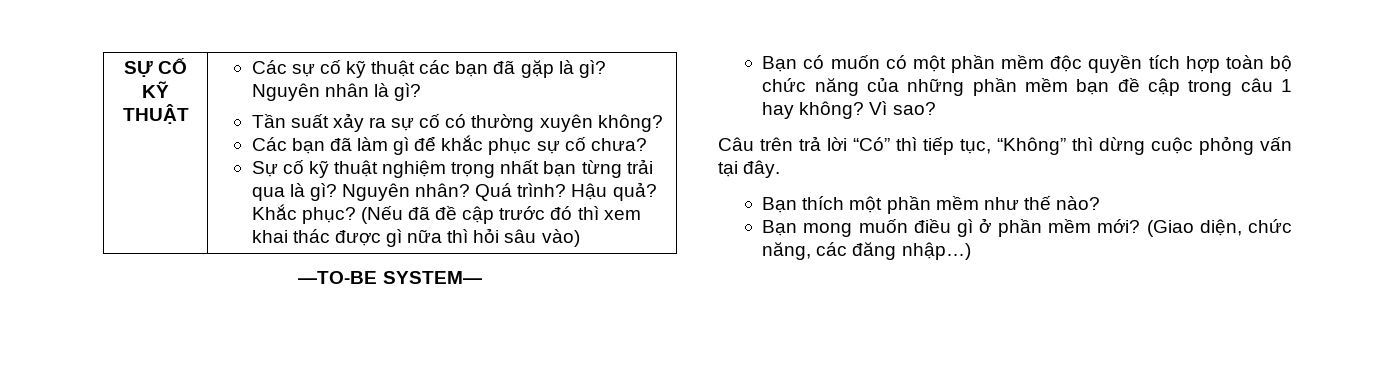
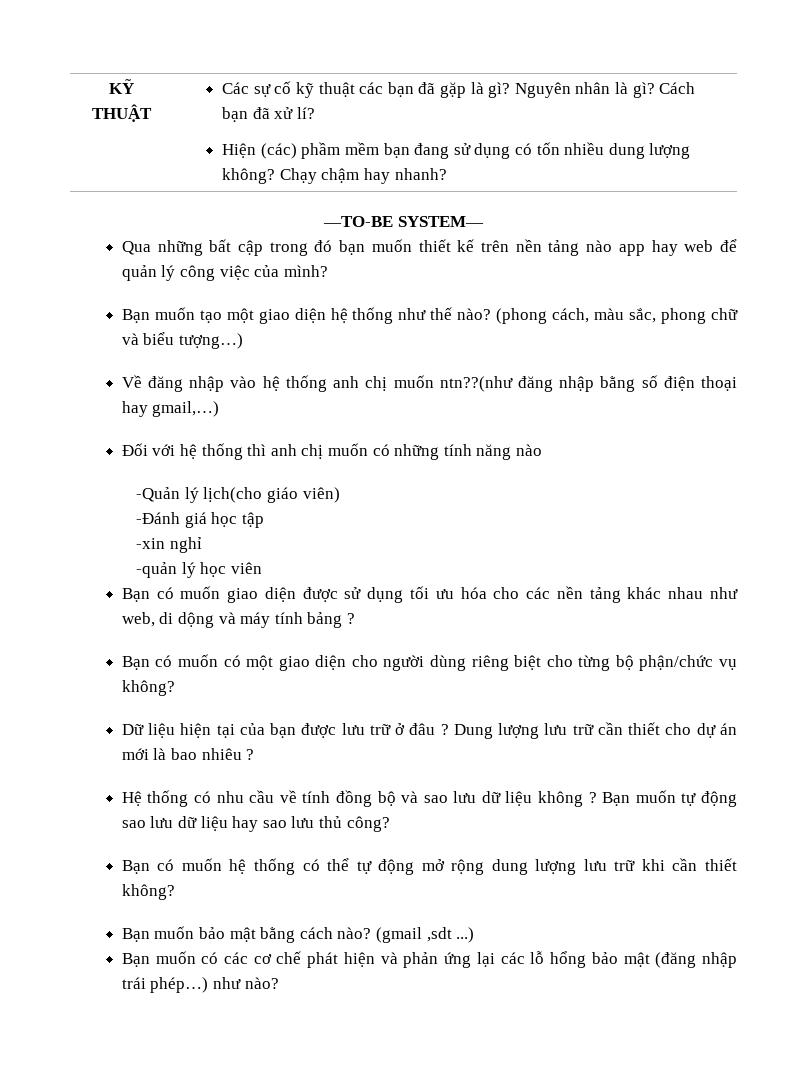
- SỰ CỐ KỸ THUẬT
+ KỸ THUẬT
- Nguyên nhân là gì?
- Tần suất xảy ra sự cố có thường xuyên không?
- Các bạn đã làm gì để khắc phục sự cố chưa?
- Sự cố kỹ thuật nghiệm trọng nhất bạn từng trải qua là gì? Nguyên nhân? Quá trình? Hậu quả? Khắc phục? (Nếu đã đề cập trước đó thì xem khai thác được gì nữa thì hỏi sâu vào)
+ Nguyên nhân là gì? Cách bạn đã xử lí?
+ Hiện (các) phầm mềm bạn đang sử dụng có tốn nhiều dung lượng không? Chạy chậm hay nhanh?
  —TO-BE SYSTEM—
+ Qua những bất cập trong đó bạn muốn thiết kế trên nền tảng nào app hay web để quản lý công việc của mình?
+ Bạn muốn tạo một giao diện hệ thống như thế nào? (phong cách, màu sắc, phong chữ và biểu tượng…)
+ Về đăng nhập vào hệ thống anh chị muốn ntn??(như đăng nhập bằng số điện thoại hay gmail,…)
+ Đối với hệ thống thì anh chị muốn có những tính năng nào
+ -Quản lý lịch(cho giáo viên)
+ -Đánh giá học tập
+ -xin nghỉ
+ -quản lý học viên
+ Bạn có muốn giao diện được sử dụng tối ưu hóa cho các nền tảng khác nhau như web, di dộng và máy tính bảng ?
- Bạn có muốn có một phần mềm độc quyền tích hợp toàn bộ chức năng của những phần mềm bạn đề cập trong câu 1 hay không? Vì sao?
- Câu trên trả lời “Có” thì tiếp tục, “Không” thì dừng cuộc phỏng vấn tại đây.
- Bạn thích một phần mềm như thế nào?
- Bạn mong muốn điều gì ở phần mềm mới? (Giao diện, chức năng, các đăng nhập…)
+ Bạn có muốn có một giao diện cho người dùng riêng biệt cho từng bộ phận/chức vụ không?
+ Dữ liệu hiện tại của bạn được lưu trữ ở đâu ? Dung lượng lưu trữ cần thiết cho dự án mới là bao nhiêu ?
+ Hệ thống có nhu cầu về tính đồng bộ và sao lưu dữ liệu không ? Bạn muốn tự động sao lưu dữ liệu hay sao lưu thủ công?
+ Bạn có muốn hệ thống có thể tự động mở rộng dung lượng lưu trữ khi cần thiết không?
+ Bạn muốn bảo mật bằng cách nào? (gmail ,sdt ...)
+ Bạn muốn có các cơ chế phát hiện và phản ứng lại các lỗ hổng bảo mật (đăng nhập trái phép…) như nào?

